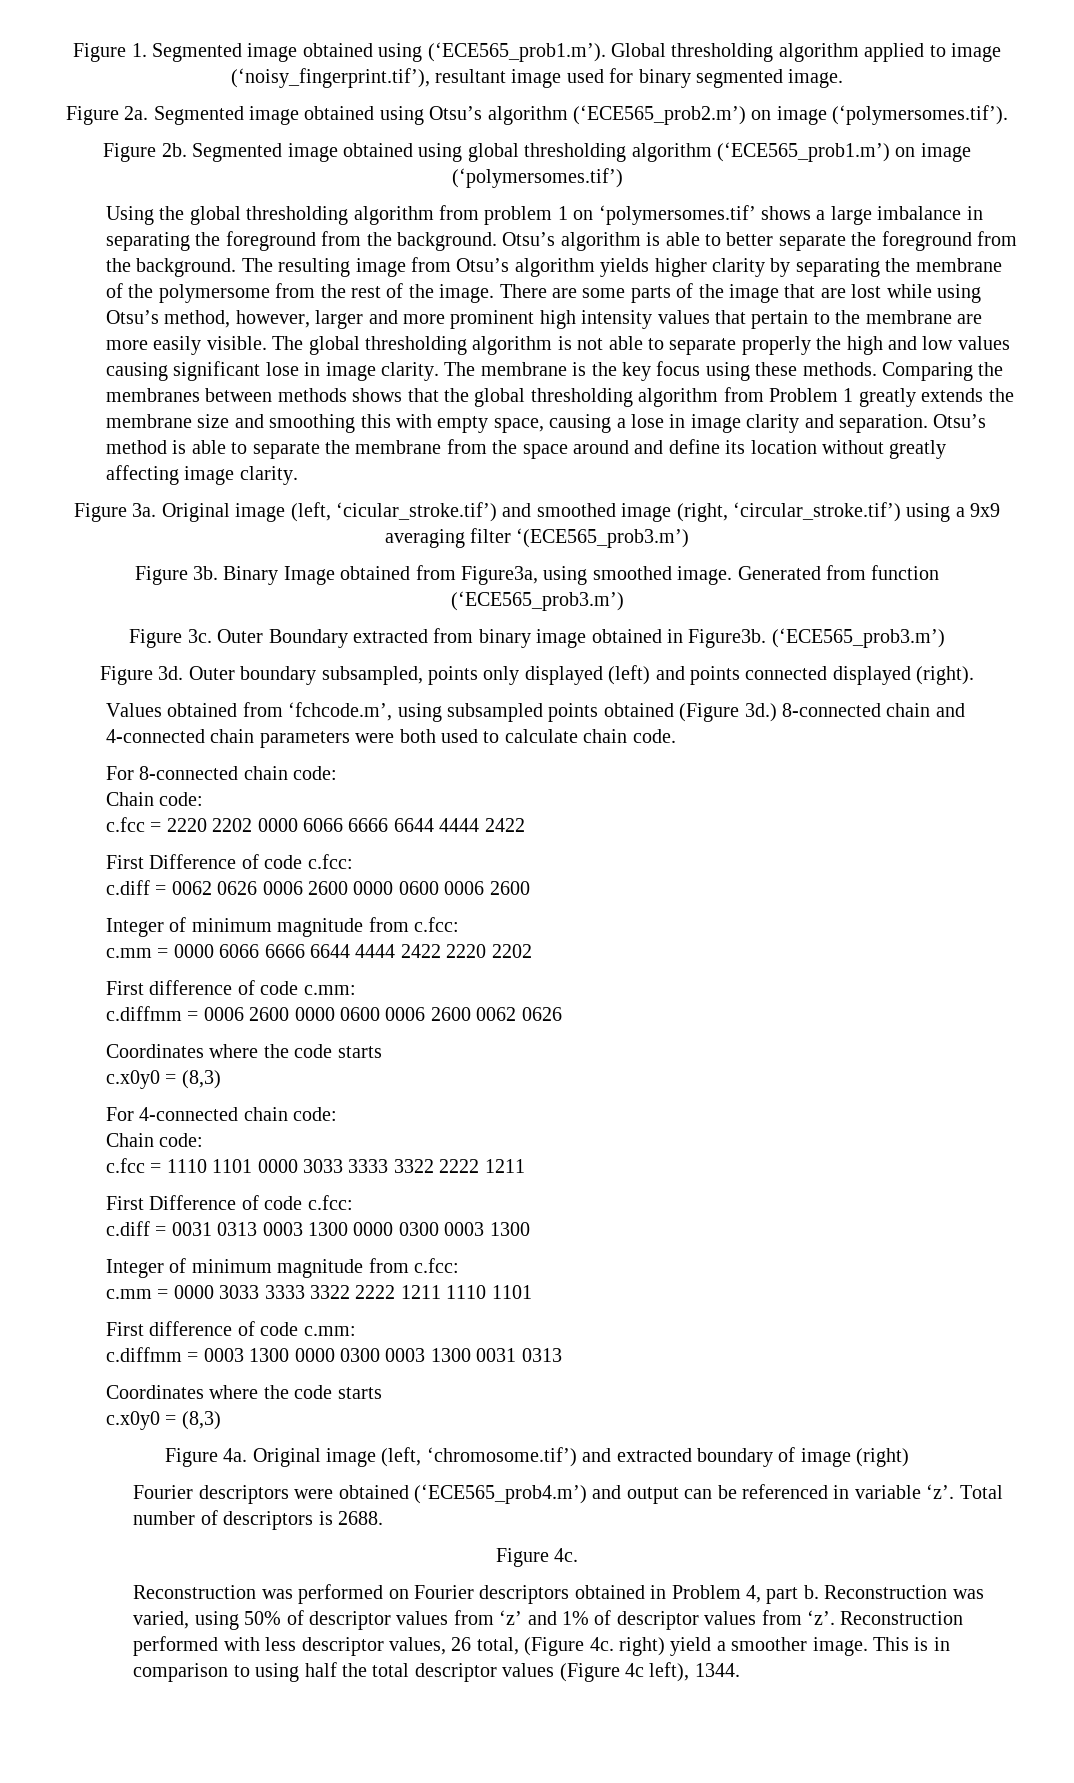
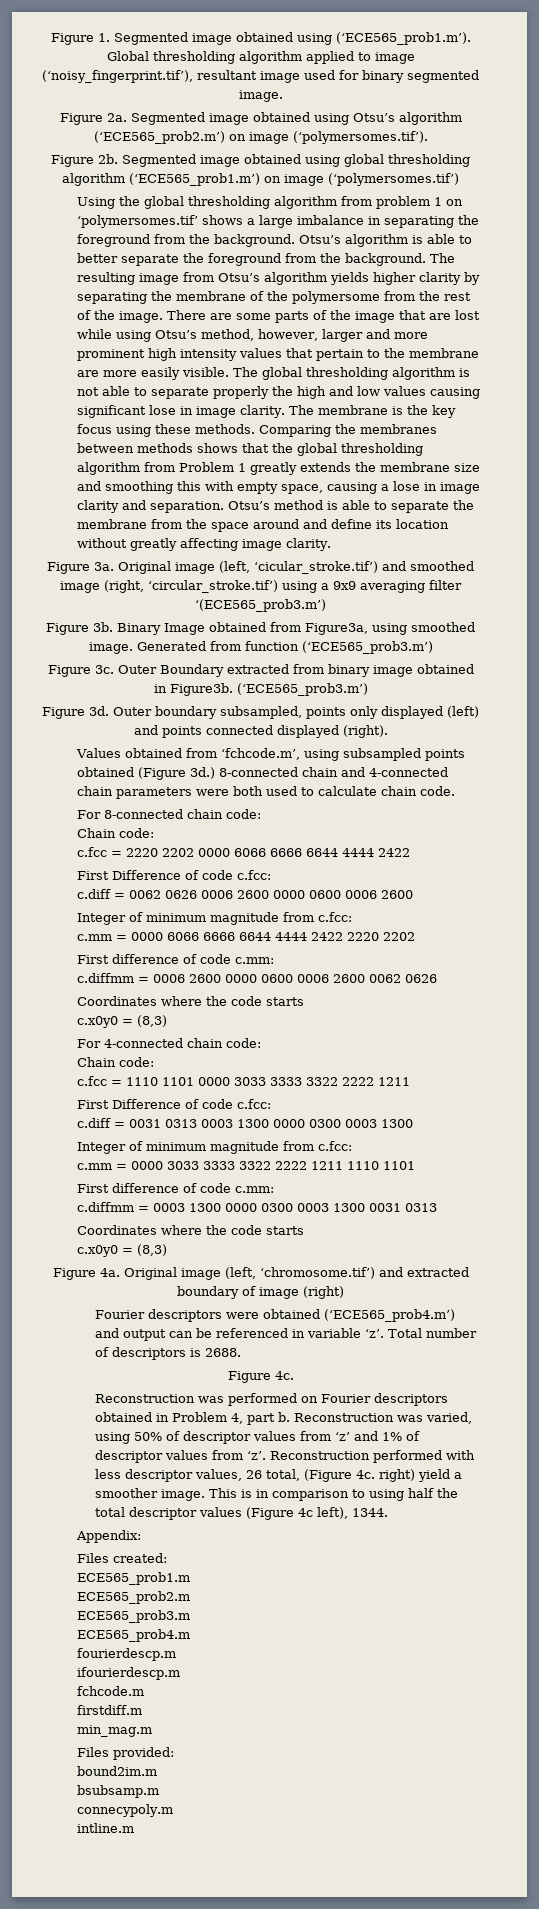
+ Appendix:
+ Files created:
+ ECE565_prob1.m
+ ECE565_prob2.m
+ ECE565_prob3.m
+ ECE565_prob4.m
+ fourierdescp.m
+ ifourierdescp.m
+ fchcode.m
+ firstdiff.m
+ min_mag.m
+ Files provided:
+ bound2im.m
+ bsubsamp.m
+ connecypoly.m
+ intline.m

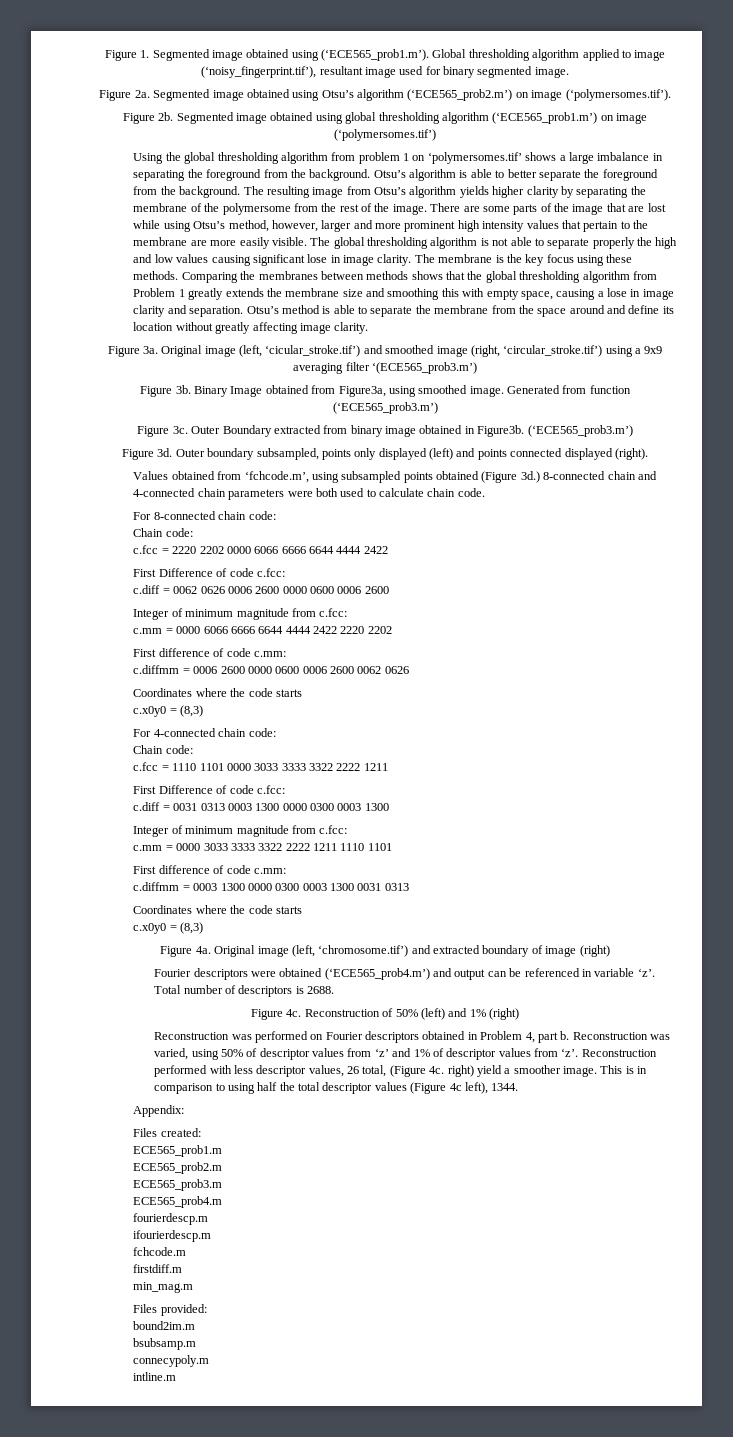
+ Reconstruction of 50% (left) and 1% (right)

